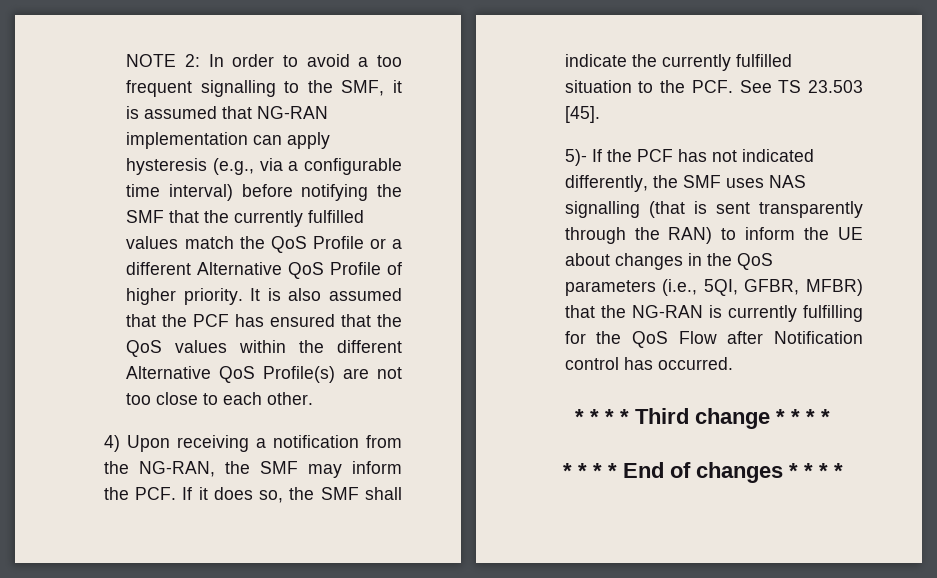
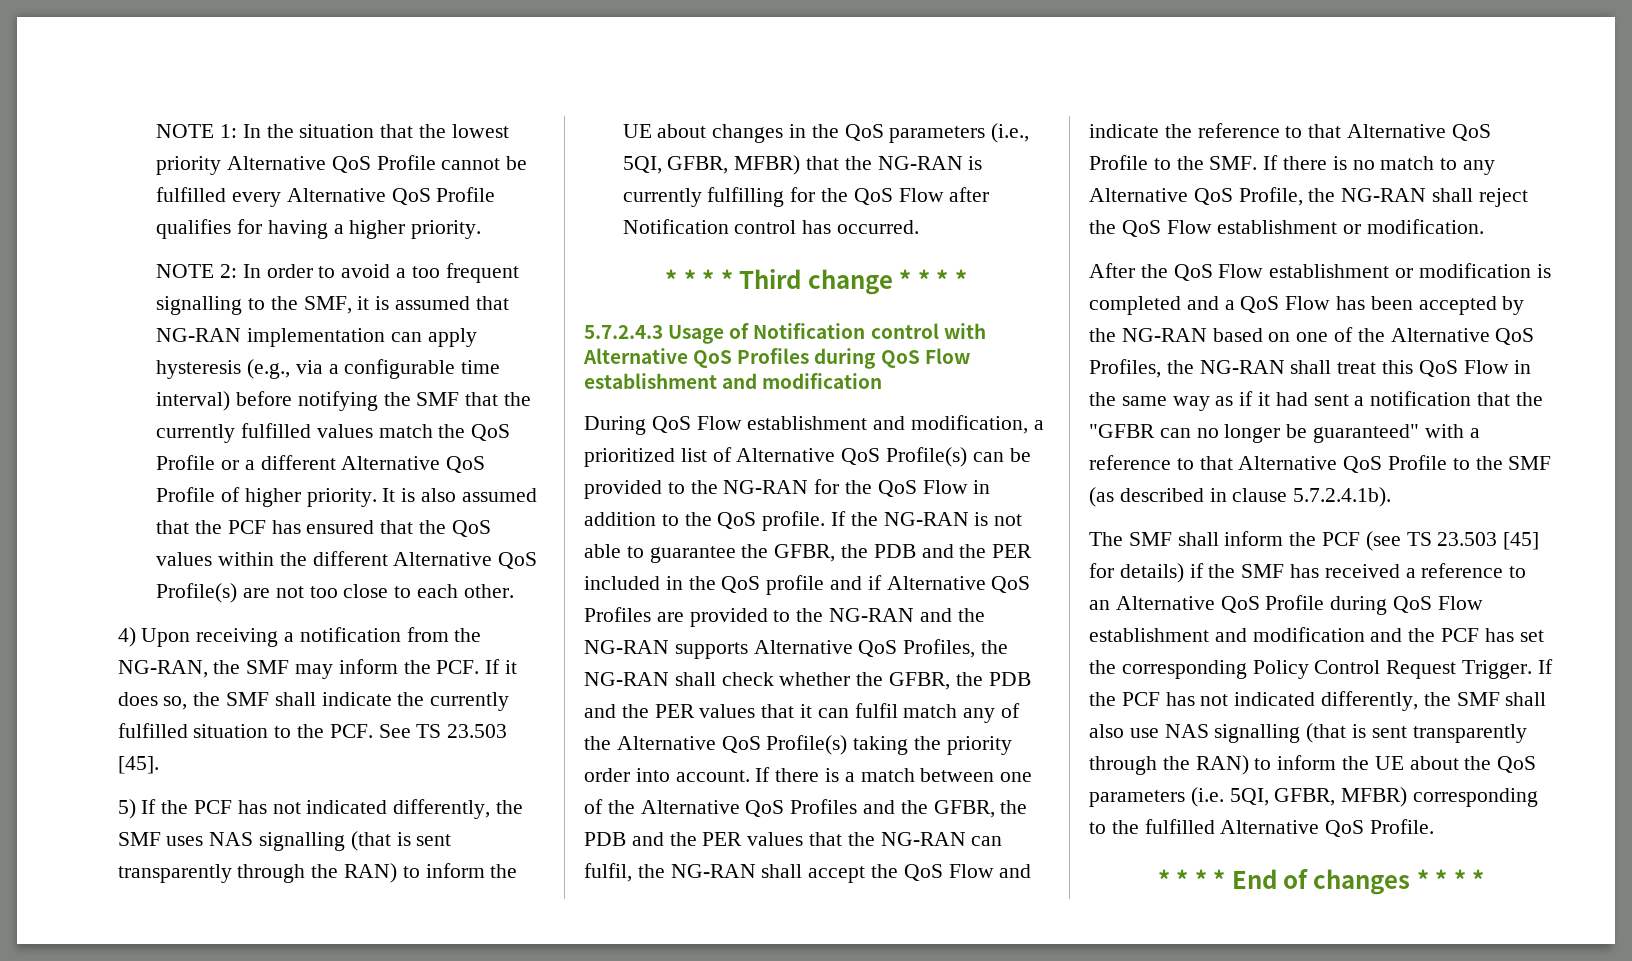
+ NOTE 1: In the situation that the lowest priority Alternative QoS Profile cannot be fulfilled every Alternative QoS Profile qualifies for having a higher priority.
- 5)- If the PCF has not indicated differently, the SMF uses NAS signalling (that is sent transparently through the RAN) to inform the UE about changes in the QoS parameters (i.e., 5QI, GFBR, MFBR) that the NG-RAN is currently fulfilling for the QoS Flow after Notification control has occurred.
+ 5) If the PCF has not indicated differently, the SMF uses NAS signalling (that is sent transparently through the RAN) to inform the UE about changes in the QoS parameters (i.e., 5QI, GFBR, MFBR) that the NG-RAN is currently fulfilling for the QoS Flow after Notification control has occurred.
+ 5.7.2.4.3 Usage of Notification control with Alternative QoS Profiles during QoS Flow establishment and modification
+ During QoS Flow establishment and modification, a prioritized list of Alternative QoS Profile(s) can be provided to the NG-RAN for the QoS Flow in addition to the QoS profile. If the NG-RAN is not able to guarantee the GFBR, the PDB and the PER included in the QoS profile and if Alternative QoS Profiles are provided to the NG-RAN and the NG-RAN supports Alternative QoS Profiles, the NG-RAN shall check whether the GFBR, the PDB and the PER values that it can fulfil match any of the Alternative QoS Profile(s) taking the priority order into account. If there is a match between one of the Alternative QoS Profiles and the GFBR, the PDB and the PER values that the NG-RAN can fulfil, the NG-RAN shall accept the QoS Flow and indicate the reference to that Alternative QoS Profile to the SMF. If there is no match to any Alternative QoS Profile, the NG-RAN shall reject the QoS Flow establishment or modification.
+ After the QoS Flow establishment or modification is completed and a QoS Flow has been accepted by the NG-RAN based on one of the Alternative QoS Profiles, the NG-RAN shall treat this QoS Flow in the same way as if it had sent a notification that the "GFBR can no longer be guaranteed" with a reference to that Alternative QoS Profile to the SMF (as described in clause 5.7.2.4.1b).
+ The SMF shall inform the PCF (see TS 23.503 [45] for details) if the SMF has received a reference to an Alternative QoS Profile during QoS Flow establishment and modification and the PCF has set the corresponding Policy Control Request Trigger. If the PCF has not indicated differently, the SMF shall also use NAS signalling (that is sent transparently through the RAN) to inform the UE about the QoS parameters (i.e. 5QI, GFBR, MFBR) corresponding to the fulfilled Alternative QoS Profile.

